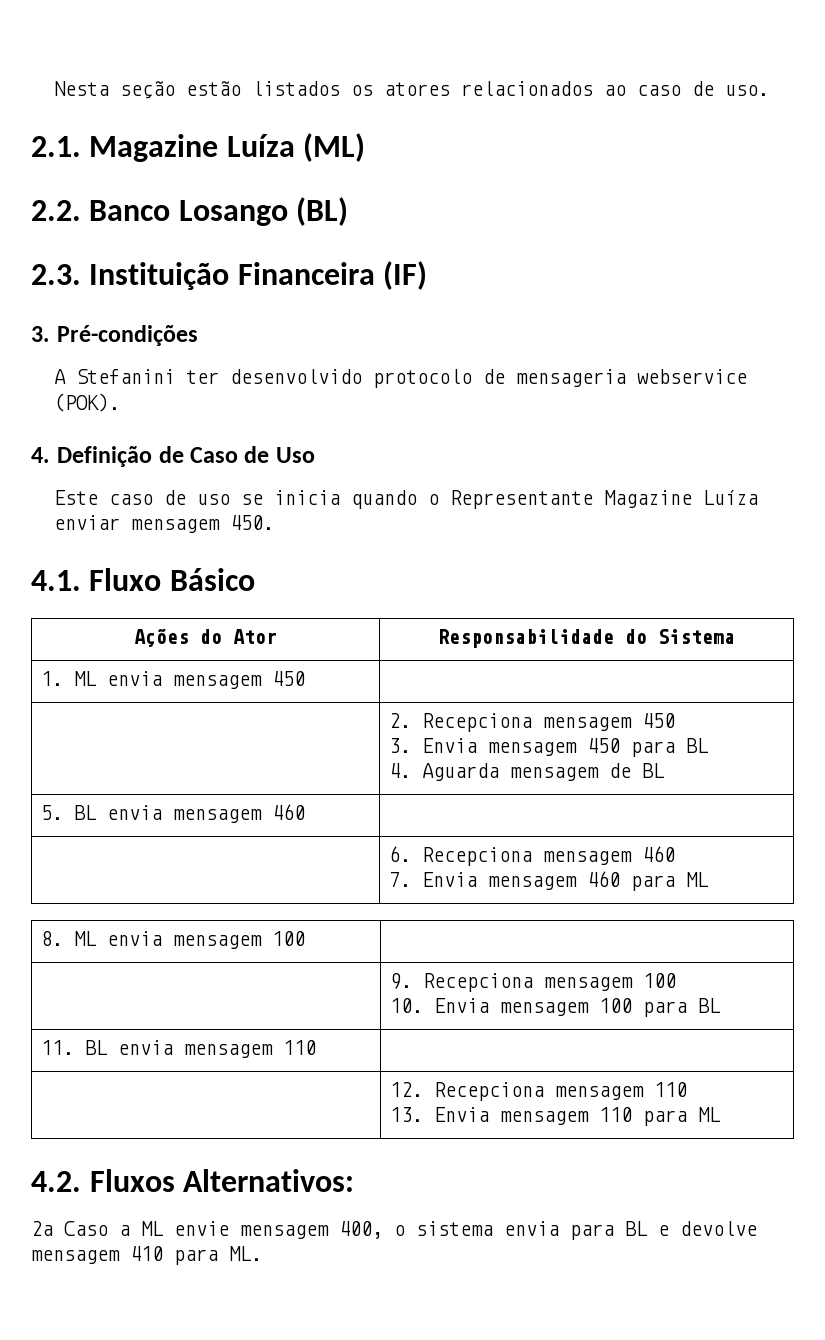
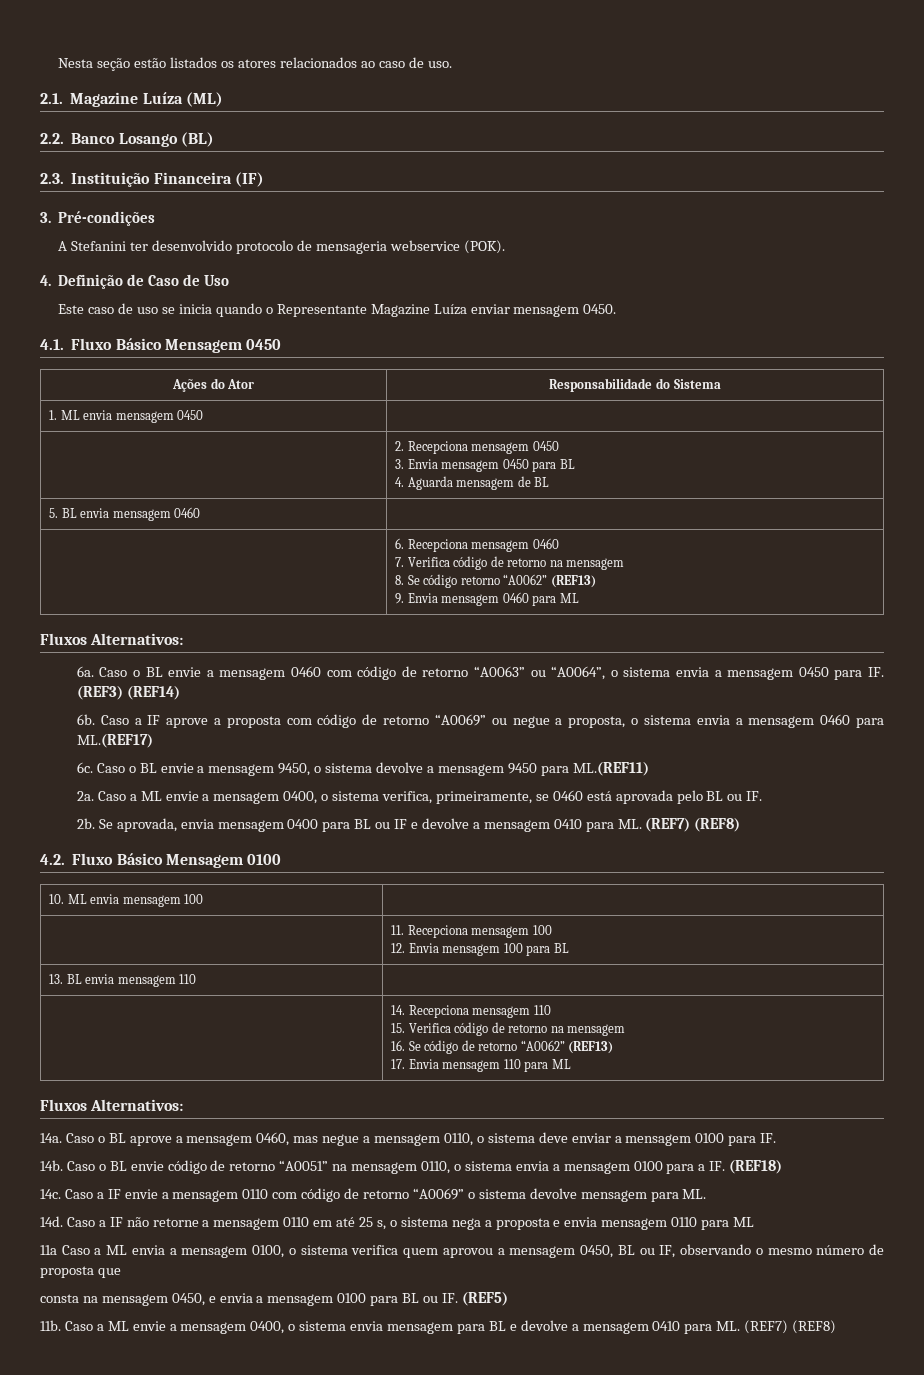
- Este caso de uso se inicia quando o Representante Magazine Luíza enviar mensagem 450.
+ Este caso de uso se inicia quando o Representante Magazine Luíza enviar mensagem 0450.
- 4.1. Fluxo Básico
+ 4.1. Fluxo Básico Mensagem 0450
- 1. ML envia mensagem 450 |
+ 1. ML envia mensagem 0450 |
- | 2. Recepciona mensagem 450
- 3. Envia mensagem 450 para BL
+ | 2. Recepciona mensagem 0450
+ 3. Envia mensagem 0450 para BL
- 5. BL envia mensagem 460 |
+ 5. BL envia mensagem 0460 |
- | 6. Recepciona mensagem 460
- 7. Envia mensagem 460 para ML
- 8. ML envia mensagem 100 |
+ | 6. Recepciona mensagem 0460
+ 7. Verifica código de retorno na mensagem
+ 8. Se código retorno “A0062” (REF13)
+ 9. Envia mensagem 0460 para ML
+ Fluxos Alternativos:
+ 6a. Caso o BL envie a mensagem 0460 com código de retorno “A0063” ou “A0064”, o sistema envia a mensagem 0450 para IF. (REF3) (REF14)
+ 6b. Caso a IF aprove a proposta com código de retorno “A0069” ou negue a proposta, o sistema envia a mensagem 0460 para ML.(REF17)
+ 6c. Caso o BL envie a mensagem 9450, o sistema devolve a mensagem 9450 para ML.(REF11)
+ 2a. Caso a ML envie a mensagem 0400, o sistema verifica, primeiramente, se 0460 está aprovada pelo BL ou IF.
+ 2b. Se aprovada, envia mensagem 0400 para BL ou IF e devolve a mensagem 0410 para ML. (REF7) (REF8)
+ 4.2. Fluxo Básico Mensagem 0100
+ 10. ML envia mensagem 100 |
- | 9. Recepciona mensagem 100
- 10. Envia mensagem 100 para BL
+ | 11. Recepciona mensagem 100
+ 12. Envia mensagem 100 para BL
- 11. BL envia mensagem 110 |
+ 13. BL envia mensagem 110 |
- | 12. Recepciona mensagem 110
- 13. Envia mensagem 110 para ML
- 4.2. Fluxos Alternativos:
- 2a Caso a ML envie mensagem 400, o sistema envia para BL e devolve mensagem 410 para ML.
+ | 14. Recepciona mensagem 110
+ 15. Verifica código de retorno na mensagem
+ 16. Se código de retorno “A0062” (REF13)
+ 17. Envia mensagem 110 para ML
+ Fluxos Alternativos:
+ 14a. Caso o BL aprove a mensagem 0460, mas negue a mensagem 0110, o sistema deve enviar a mensagem 0100 para IF.
+ 14b. Caso o BL envie código de retorno “A0051” na mensagem 0110, o sistema envia a mensagem 0100 para a IF. (REF18)
+ 14c. Caso a IF envie a mensagem 0110 com código de retorno “A0069” o sistema devolve mensagem para ML.
+ 14d. Caso a IF não retorne a mensagem 0110 em até 25 s, o sistema nega a proposta e envia mensagem 0110 para ML
+ 11a Caso a ML envia a mensagem 0100, o sistema verifica quem aprovou a mensagem 0450, BL ou IF, observando o mesmo número de proposta que
+ consta na mensagem 0450, e envia a mensagem 0100 para BL ou IF. (REF5)
+ 11b. Caso a ML envie a mensagem 0400, o sistema envia mensagem para BL e devolve a mensagem 0410 para ML. (REF7) (REF8)

